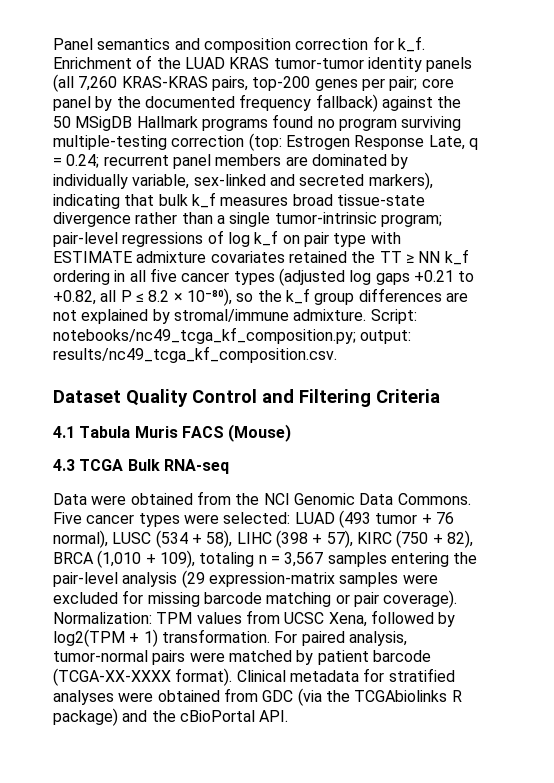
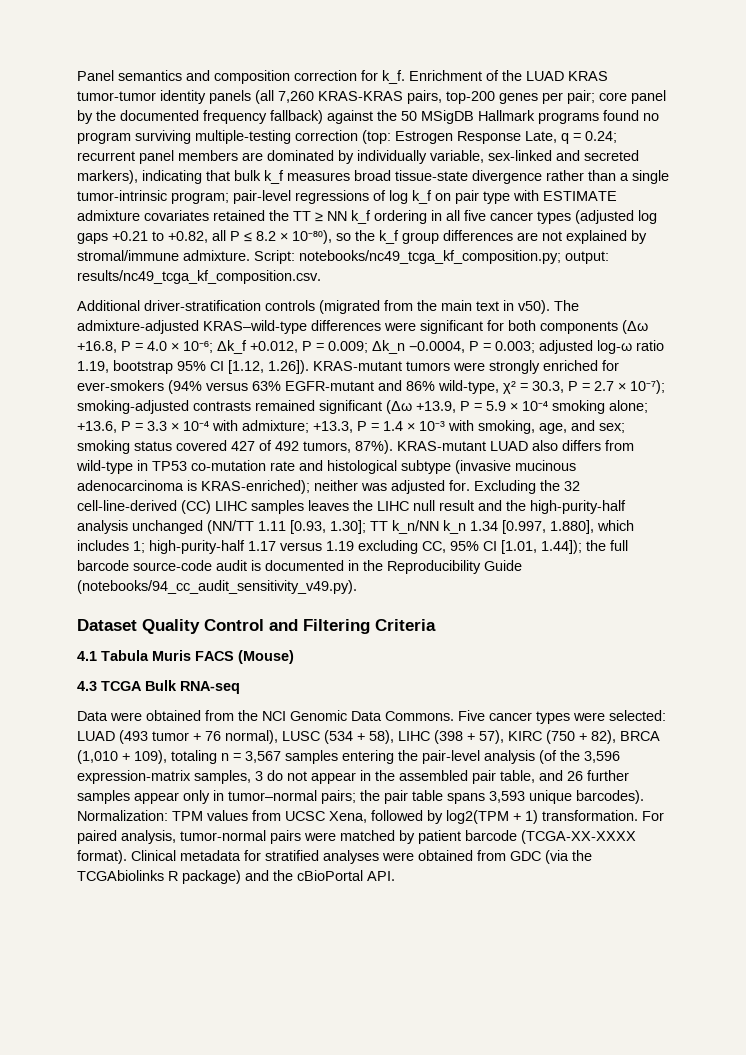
+ Additional driver-stratification controls (migrated from the main text in v50). The admixture-adjusted KRAS–wild-type differences were significant for both components (Δω +16.8, P = 4.0 × 10⁻⁶; Δk_f +0.012, P = 0.009; Δk_n −0.0004, P = 0.003; adjusted log-ω ratio 1.19, bootstrap 95% CI [1.12, 1.26]). KRAS-mutant tumors were strongly enriched for ever-smokers (94% versus 63% EGFR-mutant and 86% wild-type, χ² = 30.3, P = 2.7 × 10⁻⁷); smoking-adjusted contrasts remained significant (Δω +13.9, P = 5.9 × 10⁻⁴ smoking alone; +13.6, P = 3.3 × 10⁻⁴ with admixture; +13.3, P = 1.4 × 10⁻³ with smoking, age, and sex; smoking status covered 427 of 492 tumors, 87%). KRAS-mutant LUAD also differs from wild-type in TP53 co-mutation rate and histological subtype (invasive mucinous adenocarcinoma is KRAS-enriched); neither was adjusted for. Excluding the 32 cell-line-derived (CC) LIHC samples leaves the LIHC null result and the high-purity-half analysis unchanged (NN/TT 1.11 [0.93, 1.30]; TT k_n/NN k_n 1.34 [0.997, 1.880], which includes 1; high-purity-half 1.17 versus 1.19 excluding CC, 95% CI [1.01, 1.44]); the full barcode source-code audit is documented in the Reproducibility Guide (notebooks/94_cc_audit_sensitivity_v49.py).
- Five cancer types were selected: LUAD (493 tumor + 76 normal), LUSC (534 + 58), LIHC (398 + 57), KIRC (750 + 82), BRCA (1,010 + 109), totaling n = 3,567 samples entering the pair-level analysis (29 expression-matrix samples were excluded for missing barcode matching or pair coverage).
+ Five cancer types were selected: LUAD (493 tumor + 76 normal), LUSC (534 + 58), LIHC (398 + 57), KIRC (750 + 82), BRCA (1,010 + 109), totaling n = 3,567 samples entering the pair-level analysis (of the 3,596 expression-matrix samples, 3 do not appear in the assembled pair table, and 26 further samples appear only in tumor–normal pairs; the pair table spans 3,593 unique barcodes).

